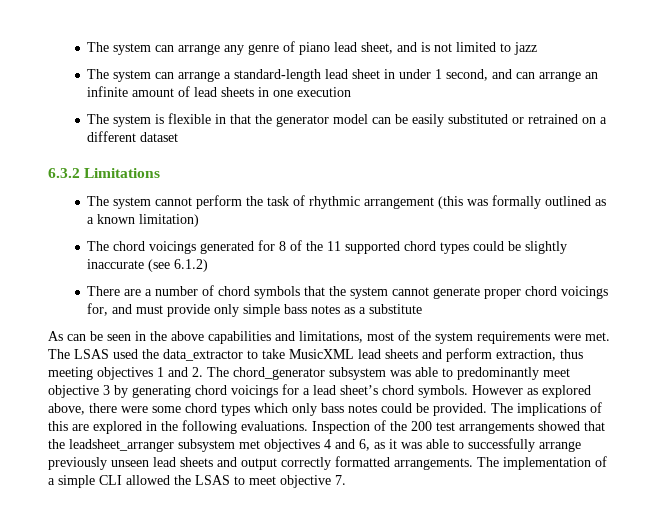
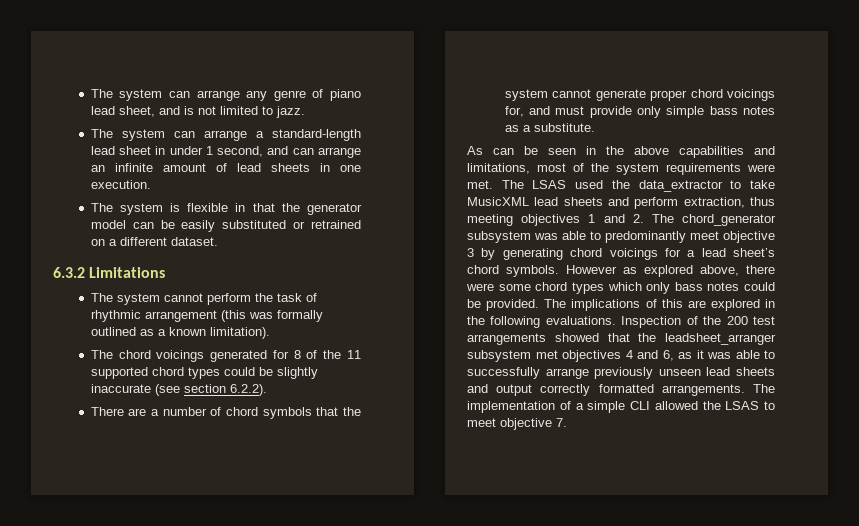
- The system can arrange any genre of piano lead sheet, and is not limited to jazz
+ The system can arrange any genre of piano lead sheet, and is not limited to jazz.
- The system can arrange a standard-length lead sheet in under 1 second, and can arrange an infinite amount of lead sheets in one execution
+ The system can arrange a standard-length lead sheet in under 1 second, and can arrange an infinite amount of lead sheets in one execution.
- The system is flexible in that the generator model can be easily substituted or retrained on a different dataset
+ The system is flexible in that the generator model can be easily substituted or retrained on a different dataset.
- The system cannot perform the task of rhythmic arrangement (this was formally outlined as a known limitation)
+ The system cannot perform the task of rhythmic arrangement (this was formally outlined as a known limitation).
- The chord voicings generated for 8 of the 11 supported chord types could be slightly inaccurate (see 6.1.2)
+ The chord voicings generated for 8 of the 11 supported chord types could be slightly inaccurate (see section 6.2.2).
- There are a number of chord symbols that the system cannot generate proper chord voicings for, and must provide only simple bass notes as a substitute
+ There are a number of chord symbols that the system cannot generate proper chord voicings for, and must provide only simple bass notes as a substitute.

